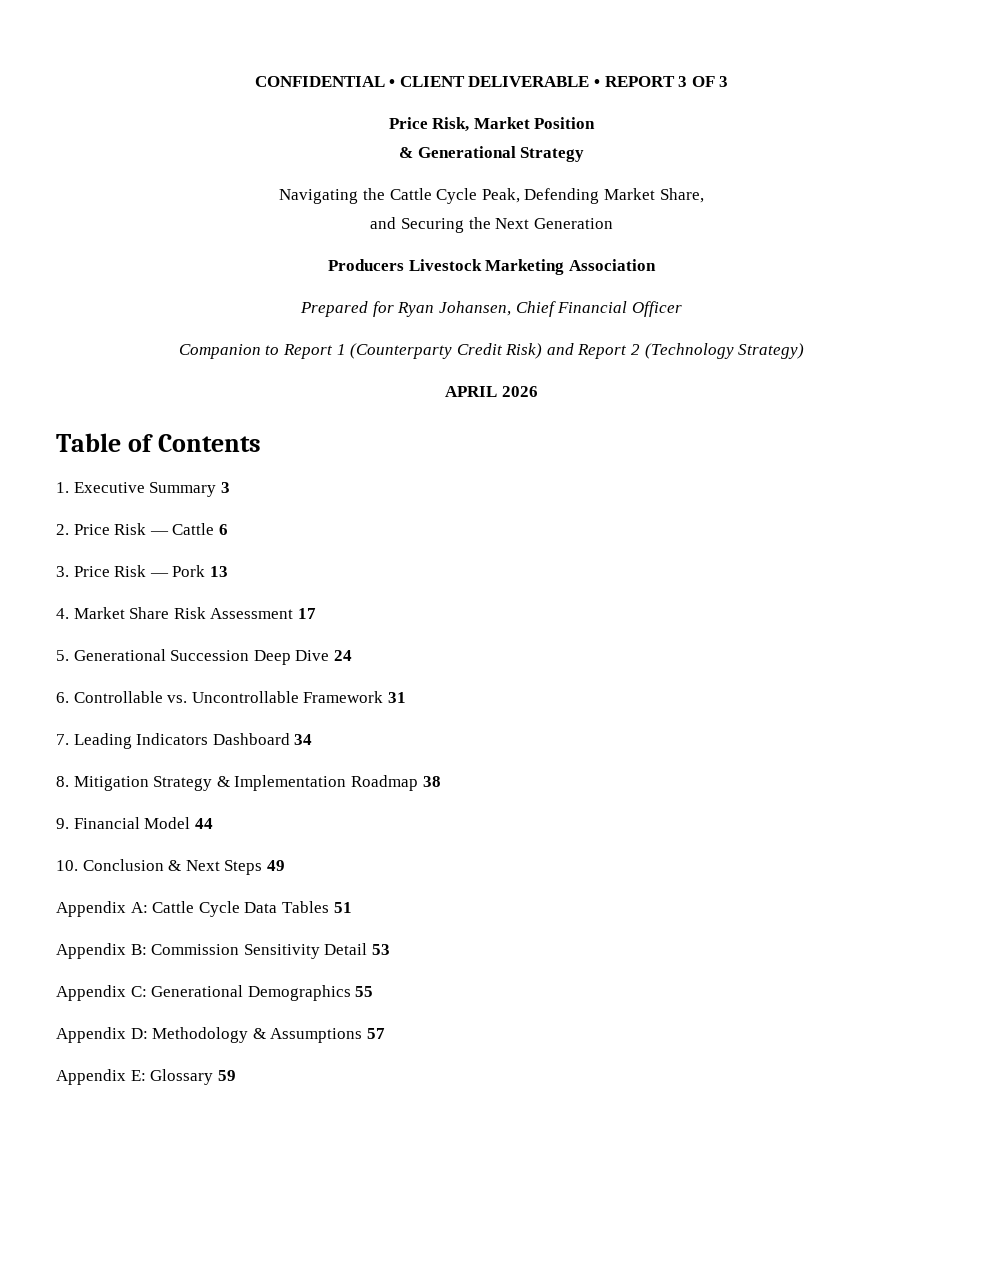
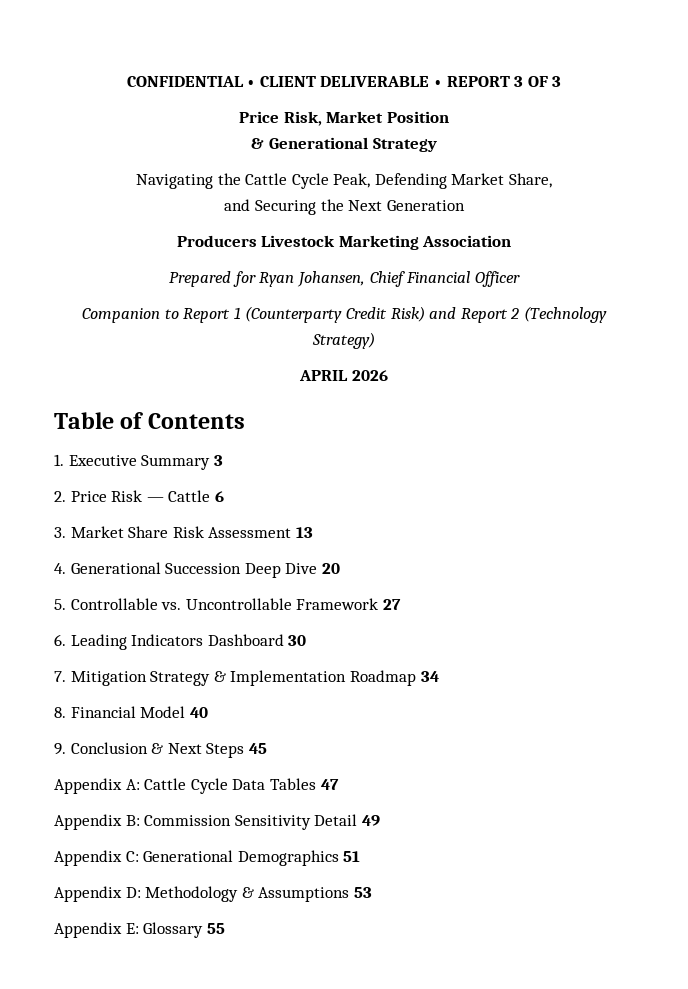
- 3. Price Risk — Pork 13
- 4. Market Share Risk Assessment 17
- 5. Generational Succession Deep Dive 24
- 6. Controllable vs. Uncontrollable Framework 31
- 7. Leading Indicators Dashboard 34
- 8. Mitigation Strategy & Implementation Roadmap 38
- 9. Financial Model 44
- 10. Conclusion & Next Steps 49
+ 3. Market Share Risk Assessment 13
+ 4. Generational Succession Deep Dive 20
+ 5. Controllable vs. Uncontrollable Framework 27
+ 6. Leading Indicators Dashboard 30
+ 7. Mitigation Strategy & Implementation Roadmap 34
+ 8. Financial Model 40
+ 9. Conclusion & Next Steps 45
- Appendix A: Cattle Cycle Data Tables 51
+ Appendix A: Cattle Cycle Data Tables 47
- Appendix B: Commission Sensitivity Detail 53
+ Appendix B: Commission Sensitivity Detail 49
- Appendix C: Generational Demographics 55
+ Appendix C: Generational Demographics 51
- Appendix D: Methodology & Assumptions 57
+ Appendix D: Methodology & Assumptions 53
- Appendix E: Glossary 59
+ Appendix E: Glossary 55

